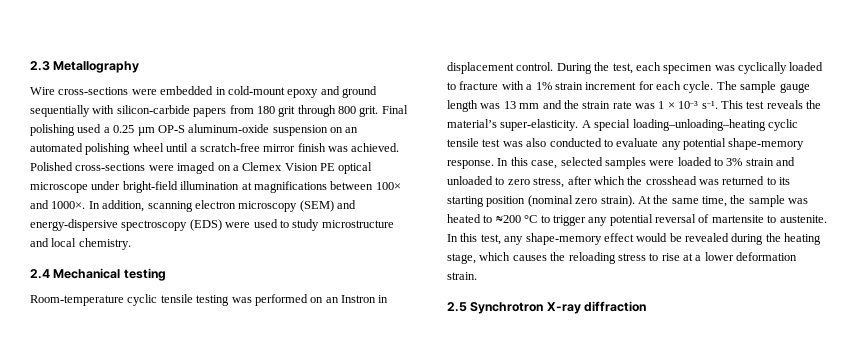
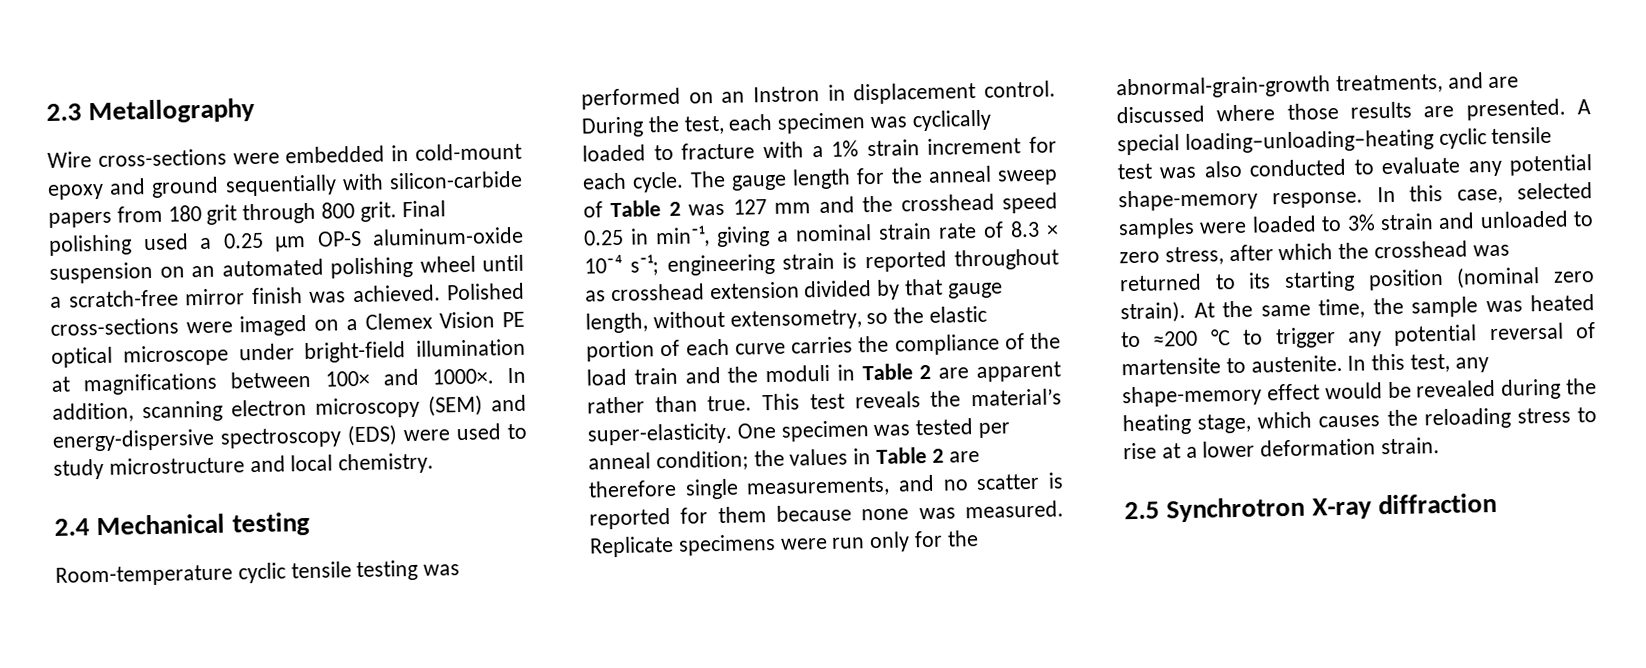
- The sample gauge length was 13 mm and the strain rate was 1 × 10⁻³ s⁻¹.
+ The gauge length for the anneal sweep of Table 2 was 127 mm and the crosshead speed 0.25 in min⁻¹, giving a nominal strain rate of 8.3 × 10⁻⁴ s⁻¹; engineering strain is reported throughout as crosshead extension divided by that gauge length, without extensometry, so the elastic portion of each curve carries the compliance of the load train and the moduli in Table 2 are apparent rather than true.
+ One specimen was tested per anneal condition; the values in Table 2 are therefore single measurements, and no scatter is reported for them because none was measured. Replicate specimens were run only for the abnormal-grain-growth treatments, and are discussed where those results are presented.

